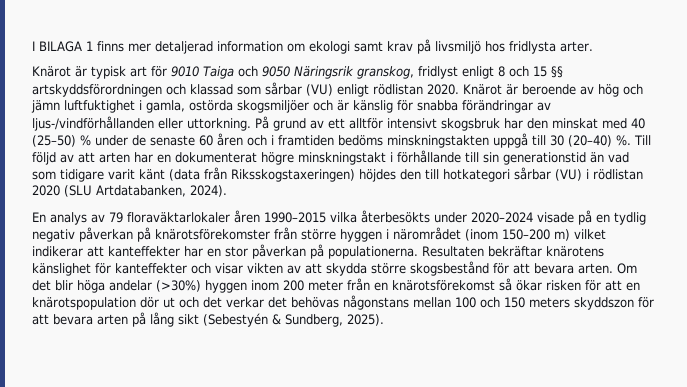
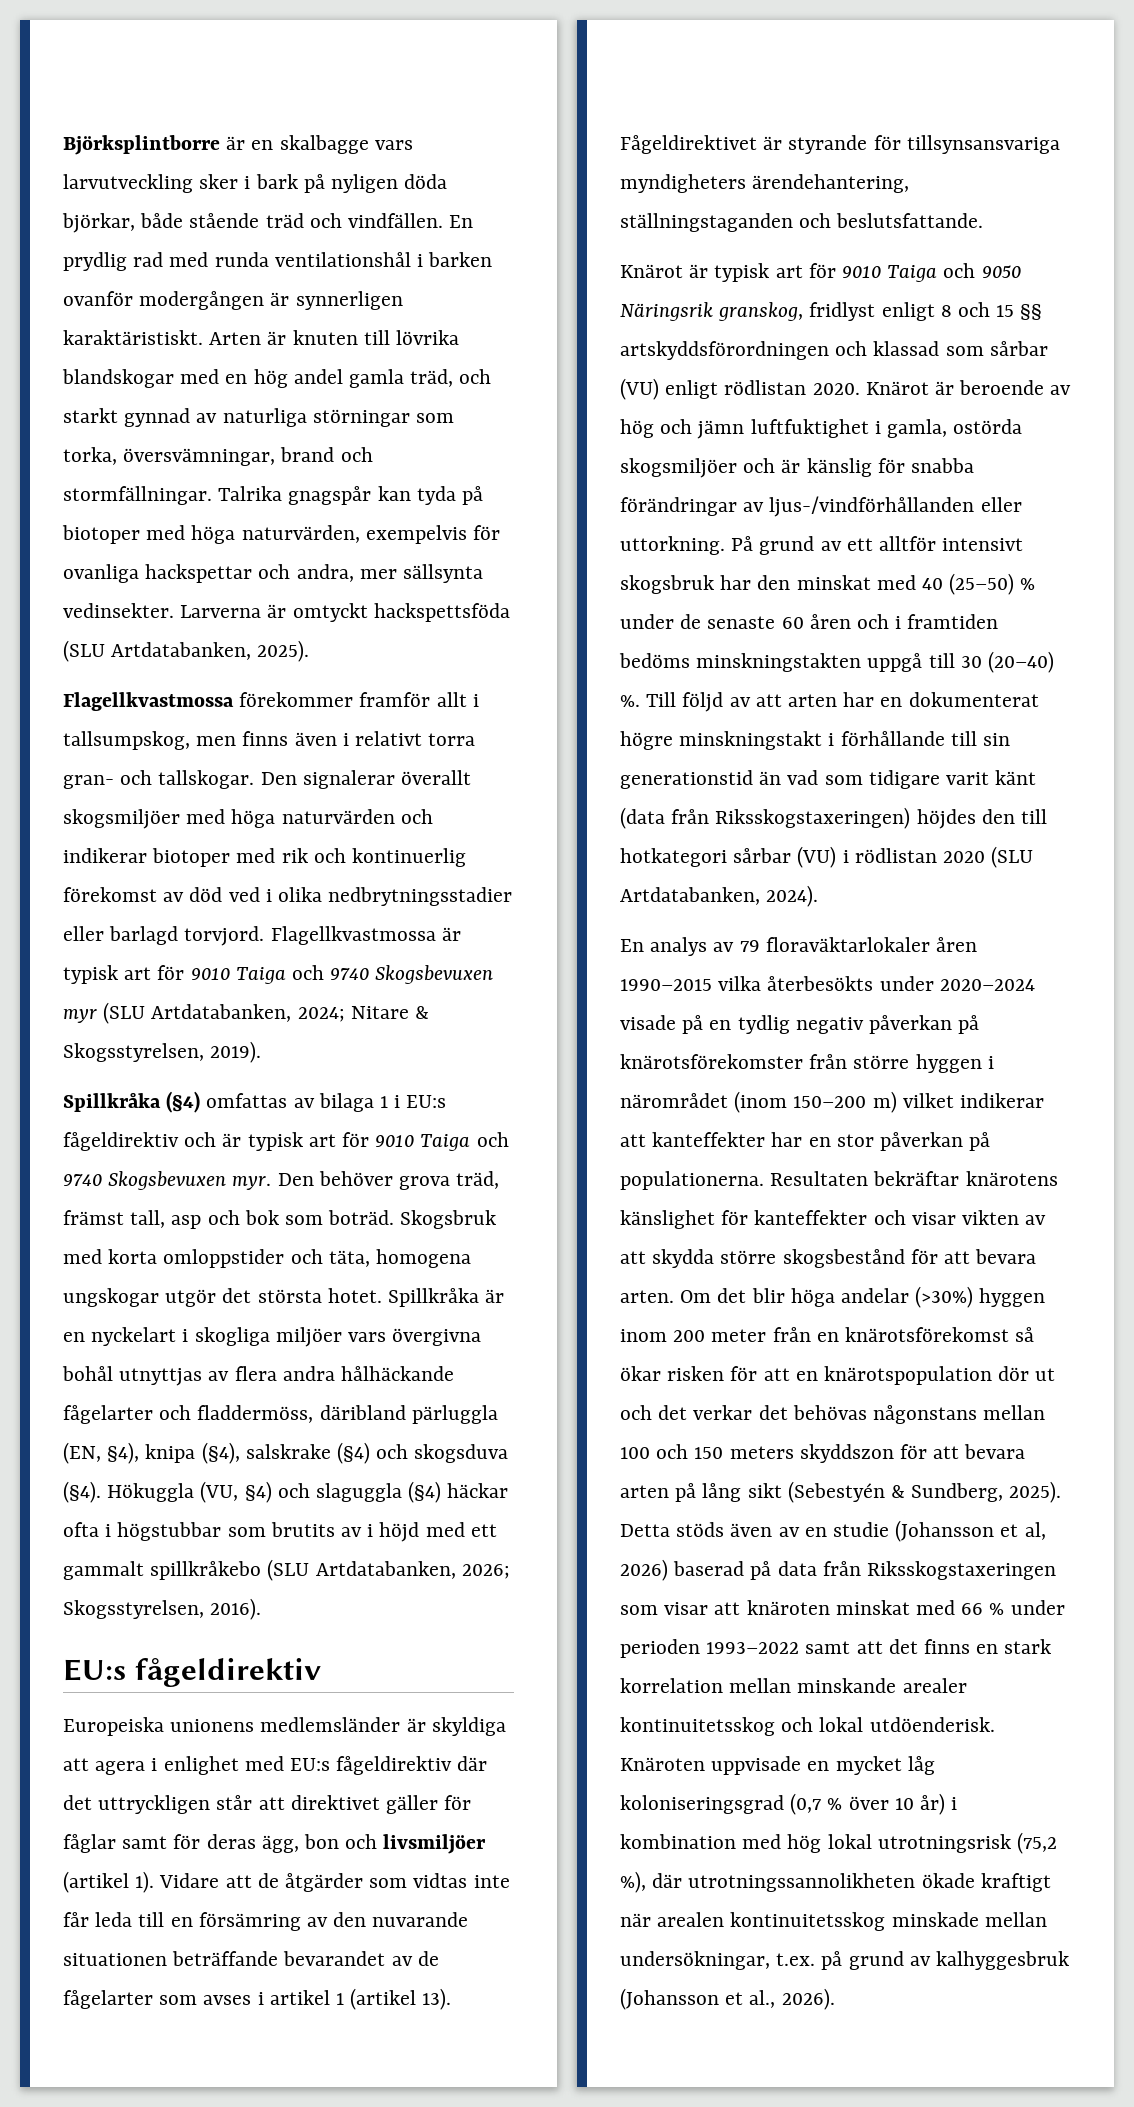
- I BILAGA 1 finns mer detaljerad information om ekologi samt krav på livsmiljö hos fridlysta arter.
+ Björksplintborre är en skalbagge vars larvutveckling sker i bark på nyligen döda björkar, både stående träd och vindfällen. En prydlig rad med runda ventilationshål i barken ovanför modergången är synnerligen karaktäristiskt. Arten är knuten till lövrika blandskogar med en hög andel gamla träd, och starkt gynnad av naturliga störningar som torka, översvämningar, brand och stormfällningar. Talrika gnagspår kan tyda på biotoper med höga naturvärden, exempelvis för ovanliga hackspettar och andra, mer sällsynta vedinsekter. Larverna är omtyckt hackspettsföda (SLU Artdatabanken, 2025).
+ Flagellkvastmossa förekommer framför allt i tallsumpskog, men finns även i relativt torra gran- och tallskogar. Den signalerar överallt skogsmiljöer med höga naturvärden och indikerar biotoper med rik och kontinuerlig förekomst av död ved i olika nedbrytningsstadier eller barlagd torvjord. Flagellkvastmossa är typisk art för 9010 Taiga och 9740 Skogsbevuxen myr (SLU Artdatabanken, 2024; Nitare & Skogsstyrelsen, 2019).
+ Spillkråka (§4) omfattas av bilaga 1 i EU:s fågeldirektiv och är typisk art för 9010 Taiga och 9740 Skogsbevuxen myr. Den behöver grova träd, främst tall, asp och bok som boträd. Skogsbruk med korta omloppstider och täta, homogena ungskogar utgör det största hotet. Spillkråka är en nyckelart i skogliga miljöer vars övergivna bohål utnyttjas av flera andra hålhäckande fågelarter och fladdermöss, däribland pärluggla (EN, §4), knipa (§4), salskrake (§4) och skogsduva (§4). Hökuggla (VU, §4) och slaguggla (§4) häckar ofta i högstubbar som brutits av i höjd med ett gammalt spillkråkebo (SLU Artdatabanken, 2026; Skogsstyrelsen, 2016).
+ EU:s fågeldirektiv
+ Europeiska unionens medlemsländer är skyldiga att agera i enlighet med EU:s fågeldirektiv där det uttryckligen står att direktivet gäller för fåglar samt för deras ägg, bon och livsmiljöer (artikel 1). Vidare att de åtgärder som vidtas inte får leda till en försämring av den nuvarande situationen beträffande bevarandet av de fågelarter som avses i artikel 1 (artikel 13). Fågeldirektivet är styrande för tillsynsansvariga myndigheters ärendehantering, ställningstaganden och beslutsfattande.
+ Detta stöds även av en studie (Johansson et al, 2026) baserad på data från Riksskogstaxeringen som visar att knäroten minskat med 66 % under perioden 1993–2022 samt att det finns en stark korrelation mellan minskande arealer kontinuitetsskog och lokal utdöenderisk. Knäroten uppvisade en mycket låg koloniseringsgrad (0,7 % över 10 år) i kombination med hög lokal utrotningsrisk (75,2 %), där utrotningssannolikheten ökade kraftigt när arealen kontinuitetsskog minskade mellan undersökningar, t.ex. på grund av kalhyggesbruk (Johansson et al., 2026).

